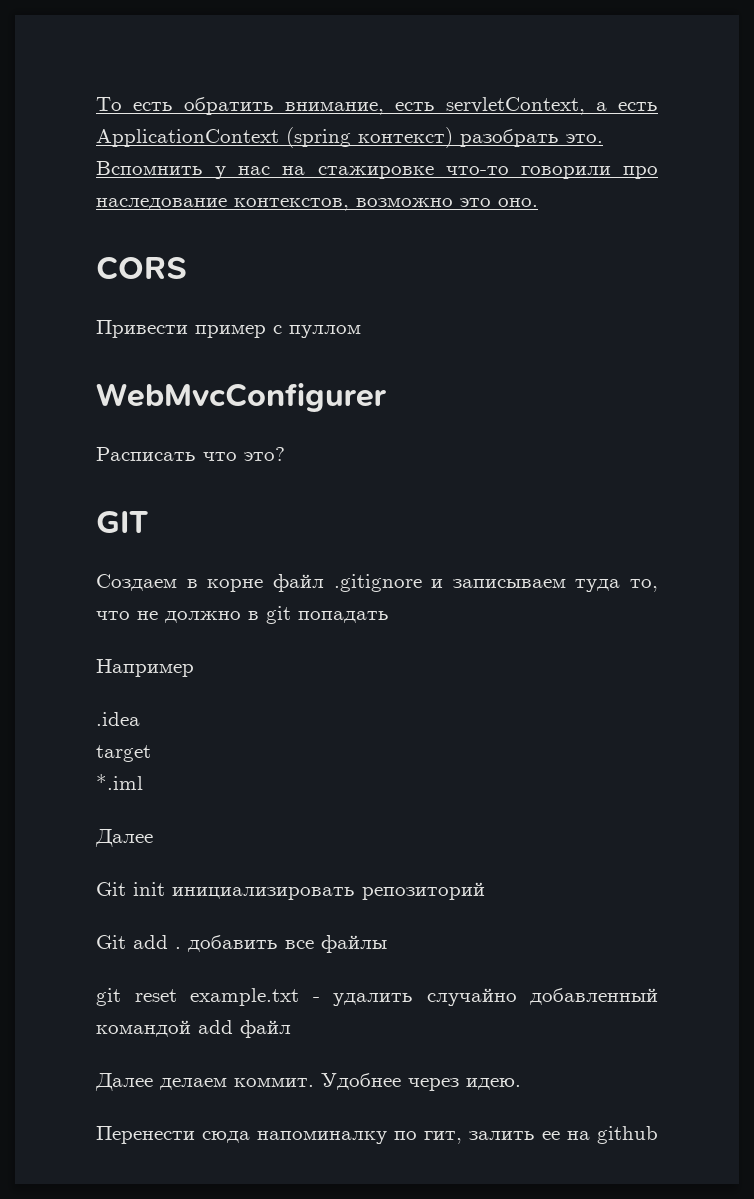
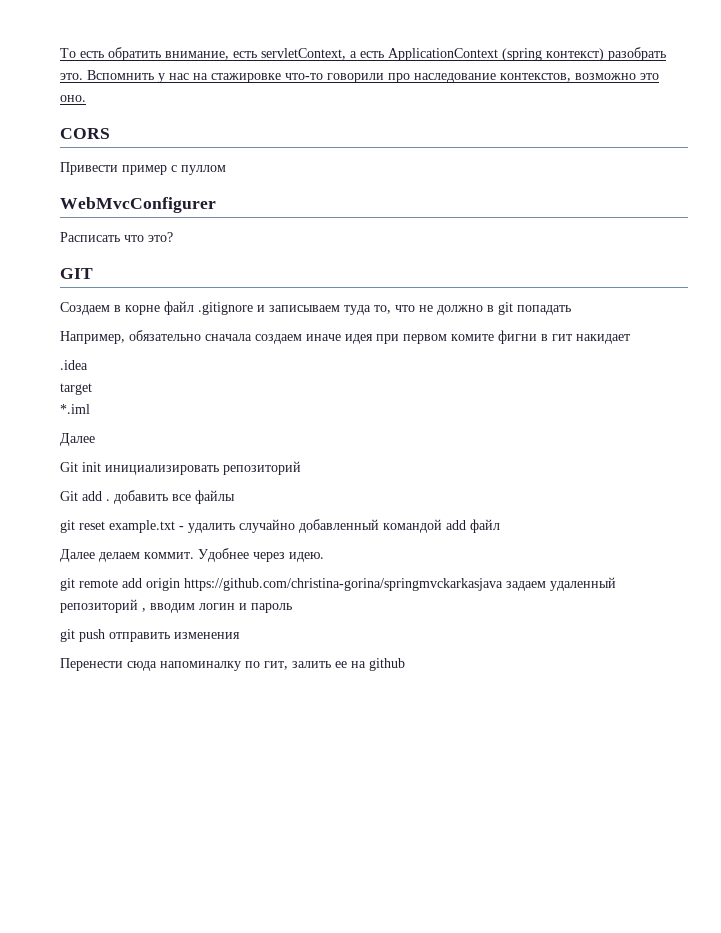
- Например
+ Например, обязательно сначала создаем иначе идея при первом комите фигни в гит накидает
+ git remote add origin https://github.com/christina-gorina/springmvckarkasjava задаем удаленный репозиторий , вводим логин и пароль
+ git push отправить изменения

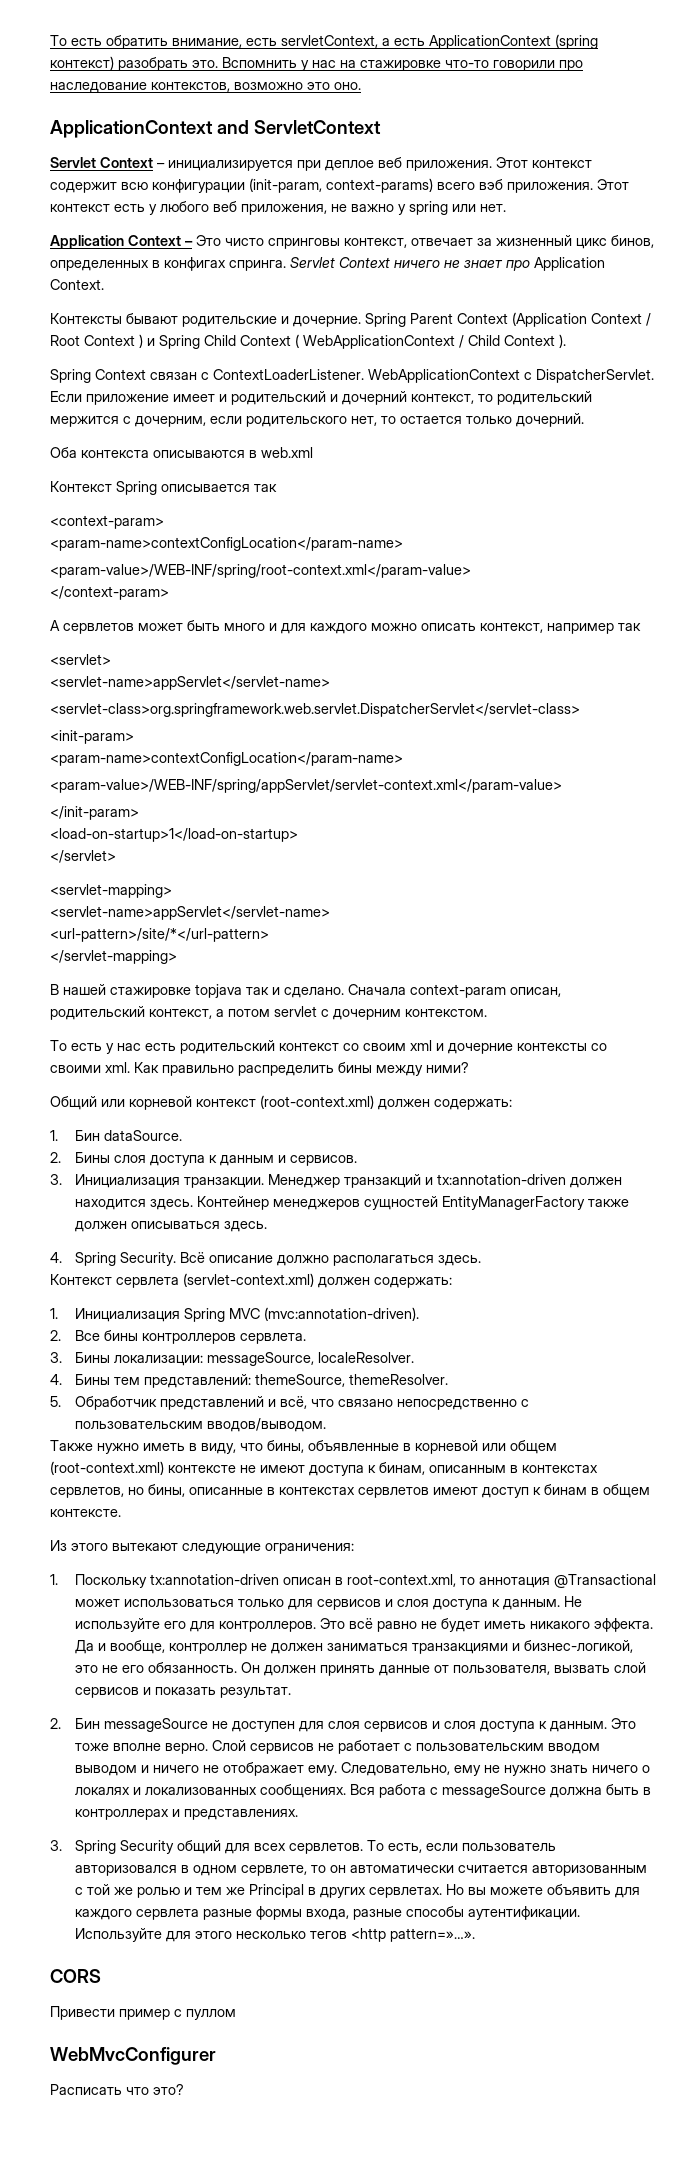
+ ApplicationContext and ServletContext
+ Servlet Context – инициализируется при деплое веб приложения. Этот контекст содержит всю конфигурации (init-param, context-params) всего вэб приложения. Этот контекст есть у любого веб приложения, не важно у spring или нет.
+ Application Context – Это чисто спринговы контекст, отвечает за жизненный цикс бинов, определенных в конфигах спринга. Servlet Context ничего не знает про Application Context.
+ Контексты бывают родительские и дочерние. Spring Parent Context (Application Context / Root Context ) и Spring Child Context ( WebApplicationContext / Child Context ).
+ Spring Context связан с ContextLoaderListener. WebApplicationContext с DispatcherServlet. Если приложение имеет и родительский и дочерний контекст, то родительский мержится с дочерним, если родительского нет, то остается только дочерний.
+ Оба контекста описываются в web.xml
+ Контекст Spring описывается так
+ <context-param>
+ <param-name>contextConfigLocation</param-name>
+ <param-value>/WEB-INF/spring/root-context.xml</param-value>
+ </context-param>
+ А сервлетов может быть много и для каждого можно описать контекст, например так
+ <servlet>
+ <servlet-name>appServlet</servlet-name>
+ <servlet-class>org.springframework.web.servlet.DispatcherServlet</servlet-class>
+ <init-param>
+ <param-name>contextConfigLocation</param-name>
+ <param-value>/WEB-INF/spring/appServlet/servlet-context.xml</param-value>
+ </init-param>
+ <load-on-startup>1</load-on-startup>
+ </servlet>
+ <servlet-mapping>
+ <servlet-name>appServlet</servlet-name>
+ <url-pattern>/site/*</url-pattern>
+ </servlet-mapping>
+ В нашей стажировке topjava так и сделано. Сначала context-param описан, родительский контекст, а потом servlet с дочерним контекстом.
+ То есть у нас есть родительский контекст со своим xml и дочерние контексты со своими xml. Как правильно распределить бины между ними?
+ Общий или корневой контекст (root-context.xml) должен содержать:
+ 1. Бин dataSource.
+ 2. Бины слоя доступа к данным и сервисов.
+ 3. Инициализация транзакции. Менеджер транзакций и tx:annotation-driven должен находится здесь. Контейнер менеджеров сущностей EntityManagerFactory также должен описываться здесь.
+ 4. Spring Security. Всё описание должно располагаться здесь.
+ Контекст сервлета (servlet-context.xml) должен содержать:
+ 1. Инициализация Spring MVC (mvc:annotation-driven).
+ 2. Все бины контроллеров сервлета.
+ 3. Бины локализации: messageSource, localeResolver.
+ 4. Бины тем представлений: themeSource, themeResolver.
+ 5. Обработчик представлений и всё, что связано непосредственно с пользовательским вводов/выводом.
+ Также нужно иметь в виду, что бины, объявленные в корневой или общем (root-context.xml) контексте не имеют доступа к бинам, описанным в контекстах сервлетов, но бины, описанные в контекстах сервлетов имеют доступ к бинам в общем контексте.
+ Из этого вытекают следующие ограничения:
+ 1. Поскольку tx:annotation-driven описан в root-context.xml, то аннотация @Transactional может использоваться только для сервисов и слоя доступа к данным. Не используйте его для контроллеров. Это всё равно не будет иметь никакого эффекта. Да и вообще, контроллер не должен заниматься транзакциями и бизнес-логикой, это не его обязанность. Он должен принять данные от пользователя, вызвать слой сервисов и показать результат.
+ 2. Бин messageSource не доступен для слоя сервисов и слоя доступа к данным. Это тоже вполне верно. Слой сервисов не работает с пользовательским вводом выводом и ничего не отображает ему. Следовательно, ему не нужно знать ничего о локалях и локализованных сообщениях. Вся работа с messageSource должна быть в контроллерах и представлениях.
+ 3. Spring Security общий для всех сервлетов. То есть, если пользователь авторизовался в одном сервлете, то он автоматически считается авторизованным с той же ролью и тем же Principal в других сервлетах. Но вы можете объявить для каждого сервлета разные формы входа, разные способы аутентификации. Используйте для этого несколько тегов <http pattern=»…».
- GIT
- Создаем в корне файл .gitignore и записываем туда то, что не должно в git попадать
- Например, обязательно сначала создаем иначе идея при первом комите фигни в гит накидает
- .idea
- target
- *.iml
- Далее
- Git init инициализировать репозиторий
- Git add . добавить все файлы
- git reset example.txt - удалить случайно добавленный командой add файл
- Далее делаем коммит. Удобнее через идею.
- git remote add origin https://github.com/christina-gorina/springmvckarkasjava задаем удаленный репозиторий , вводим логин и пароль
- git push отправить изменения
- Перенести сюда напоминалку по гит, залить ее на github

